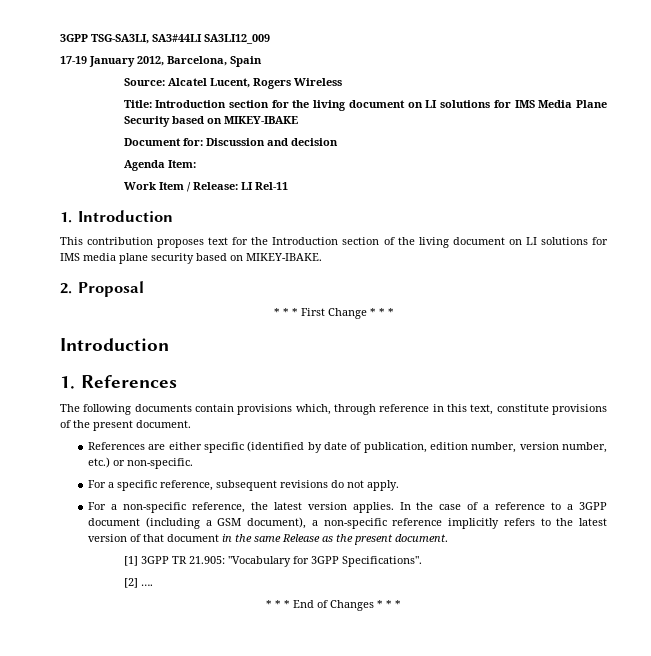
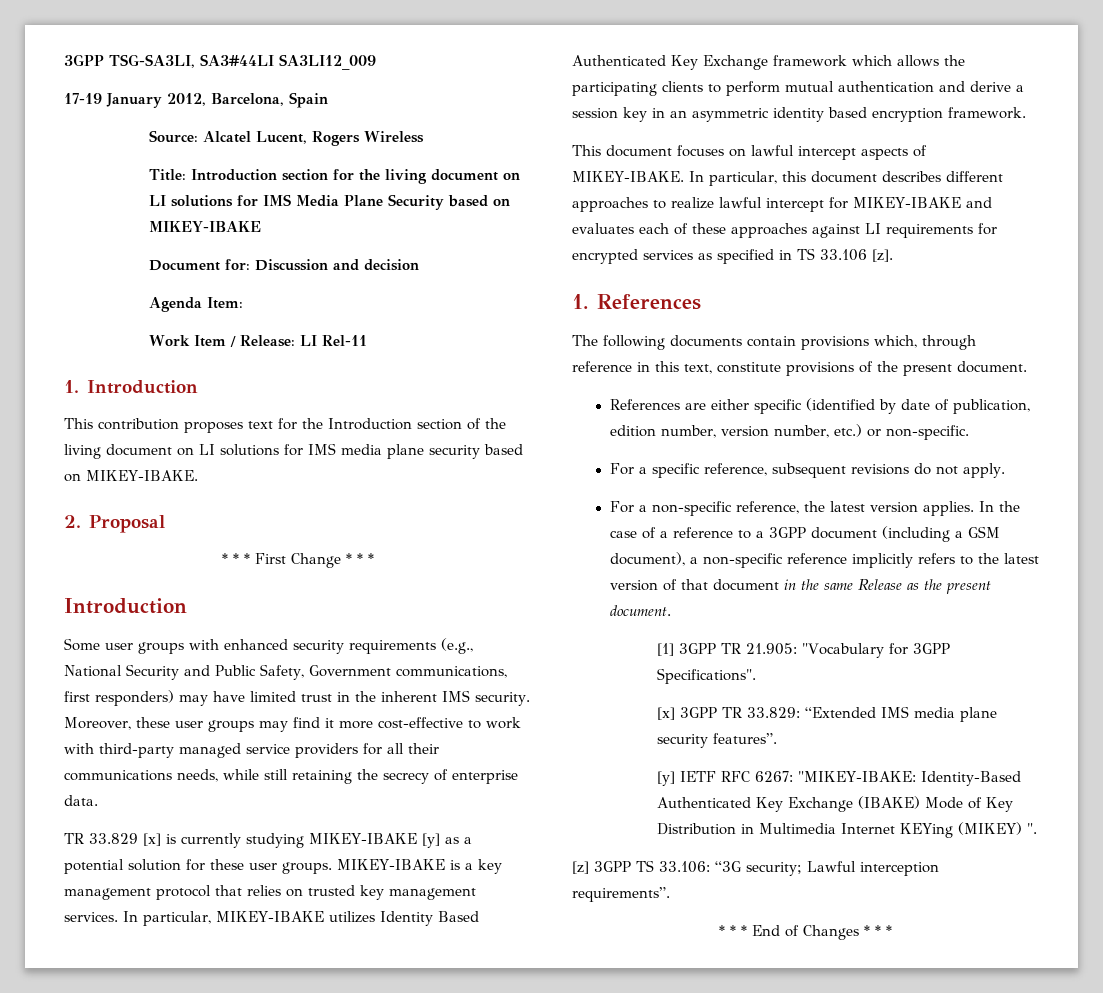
+ Some user groups with enhanced security requirements (e.g., National Security and Public Safety, Government communications, first responders) may have limited trust in the inherent IMS security. Moreover, these user groups may find it more cost-effective to work with third-party managed service providers for all their communications needs, while still retaining the secrecy of enterprise data.
+ TR 33.829 [x] is currently studying MIKEY-IBAKE [y] as a potential solution for these user groups. MIKEY-IBAKE is a key management protocol that relies on trusted key management services. In particular, MIKEY-IBAKE utilizes Identity Based Authenticated Key Exchange framework which allows the participating clients to perform mutual authentication and derive a session key in an asymmetric identity based encryption framework.
+ This document focuses on lawful intercept aspects of MIKEY-IBAKE. In particular, this document describes different approaches to realize lawful intercept for MIKEY-IBAKE and evaluates each of these approaches against LI requirements for encrypted services as specified in TS 33.106 [z].
- [2] ….
+ [x] 3GPP TR 33.829: “Extended IMS media plane security features”.
+ [y] IETF RFC 6267: "MIKEY-IBAKE: Identity-Based Authenticated Key Exchange (IBAKE) Mode of Key Distribution in Multimedia Internet KEYing (MIKEY) ".
+ [z] 3GPP TS 33.106: “3G security; Lawful interception requirements”.

